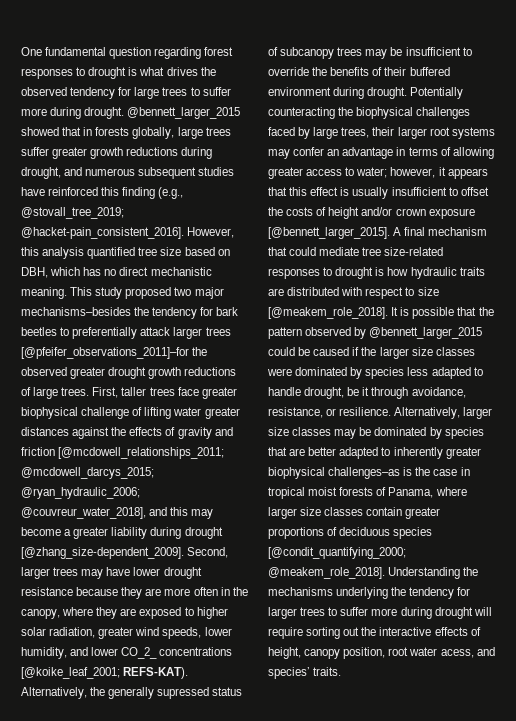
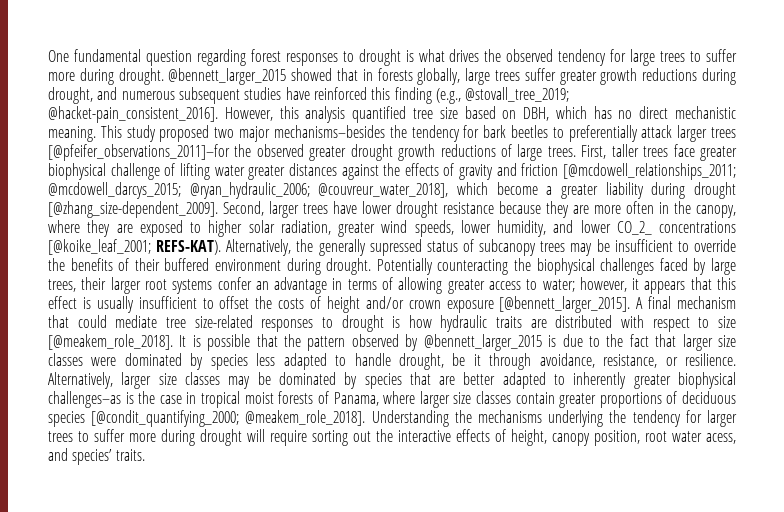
- First, taller trees face greater biophysical challenge of lifting water greater distances against the effects of gravity and friction [@mcdowell_relationships_2011; @mcdowell_darcys_2015; @ryan_hydraulic_2006; @couvreur_water_2018], and this may become a greater liability during drought [@zhang_size-dependent_2009].
+ First, taller trees face greater biophysical challenge of lifting water greater distances against the effects of gravity and friction [@mcdowell_relationships_2011; @mcdowell_darcys_2015; @ryan_hydraulic_2006; @couvreur_water_2018], which become a greater liability during drought [@zhang_size-dependent_2009].
- Second, larger trees may have lower drought resistance because they are more often in the canopy, where they are exposed to higher solar radiation, greater wind speeds, lower humidity, and lower CO_2_ concentrations [@koike_leaf_2001; REFS-KAT).
+ Second, larger trees have lower drought resistance because they are more often in the canopy, where they are exposed to higher solar radiation, greater wind speeds, lower humidity, and lower CO_2_ concentrations [@koike_leaf_2001; REFS-KAT).
- Potentially counteracting the biophysical challenges faced by large trees, their larger root systems may confer an advantage in terms of allowing greater access to water; however, it appears that this effect is usually insufficient to offset the costs of height and/or crown exposure [@bennett_larger_2015].
+ Potentially counteracting the biophysical challenges faced by large trees, their larger root systems confer an advantage in terms of allowing greater access to water; however, it appears that this effect is usually insufficient to offset the costs of height and/or crown exposure [@bennett_larger_2015].
- It is possible that the pattern observed by @bennett_larger_2015 could be caused if the larger size classes were dominated by species less adapted to handle drought, be it through avoidance, resistance, or resilience.
+ It is possible that the pattern observed by @bennett_larger_2015 is due to the fact that larger size classes were dominated by species less adapted to handle drought, be it through avoidance, resistance, or resilience.

